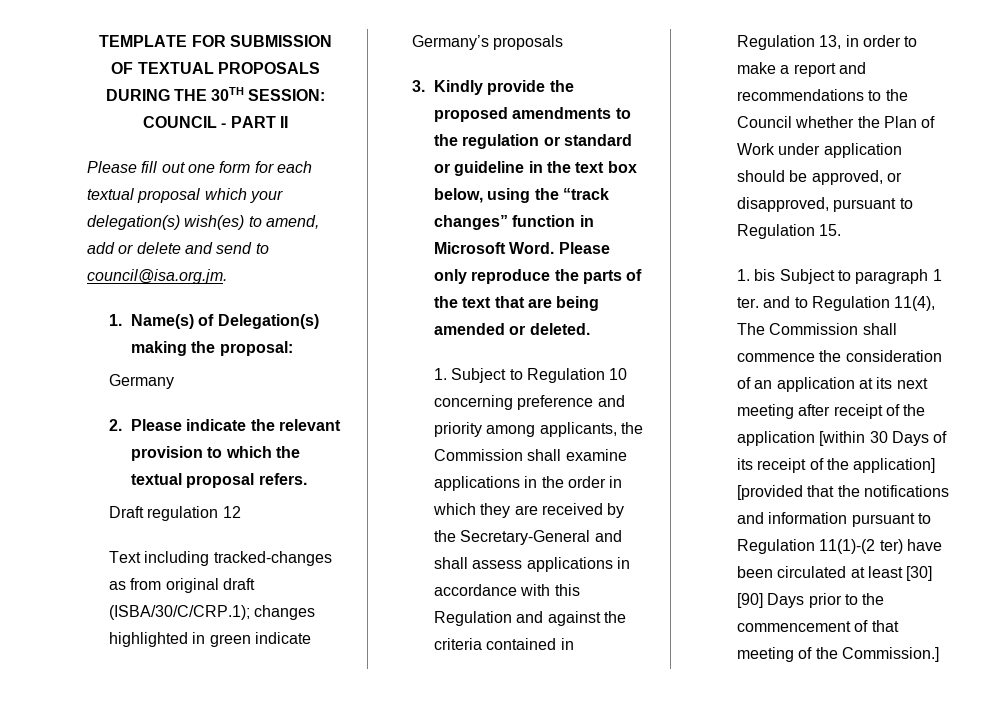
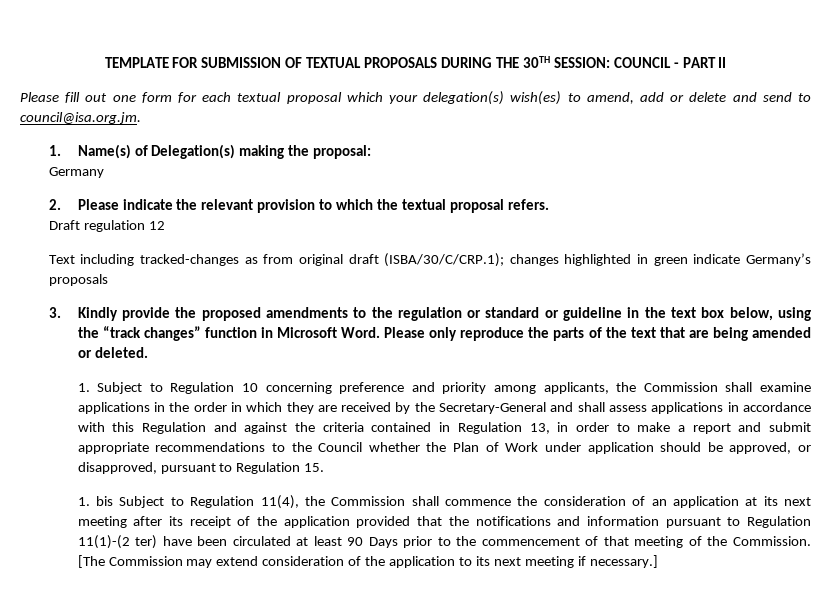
- 1. Subject to Regulation 10 concerning preference and priority among applicants, the Commission shall examine applications in the order in which they are received by the Secretary-General and shall assess applications in accordance with this Regulation and against the criteria contained in Regulation 13, in order to make a report and recommendations to the Council whether the Plan of Work under application should be approved, or disapproved, pursuant to Regulation 15.
+ 1. Subject to Regulation 10 concerning preference and priority among applicants, the Commission shall examine applications in the order in which they are received by the Secretary-General and shall assess applications in accordance with this Regulation and against the criteria contained in Regulation 13, in order to make a report and submit appropriate recommendations to the Council whether the Plan of Work under application should be approved, or disapproved, pursuant to Regulation 15.
- 1. bis Subject to paragraph 1 ter. and to Regulation 11(4), The Commission shall commence the consideration of an application at its next meeting after receipt of the application [within 30 Days of its receipt of the application] [provided that the notifications and information pursuant to Regulation 11(1)-(2 ter) have been circulated at least [30] [90] Days prior to the commencement of that meeting of the Commission.]
+ 1. bis Subject to Regulation 11(4), the Commission shall commence the consideration of an application at its next meeting after its receipt of the application provided that the notifications and information pursuant to Regulation 11(1)-(2 ter) have been circulated at least 90 Days prior to the commencement of that meeting of the Commission. [The Commission may extend consideration of the application to its next meeting if necessary.]

